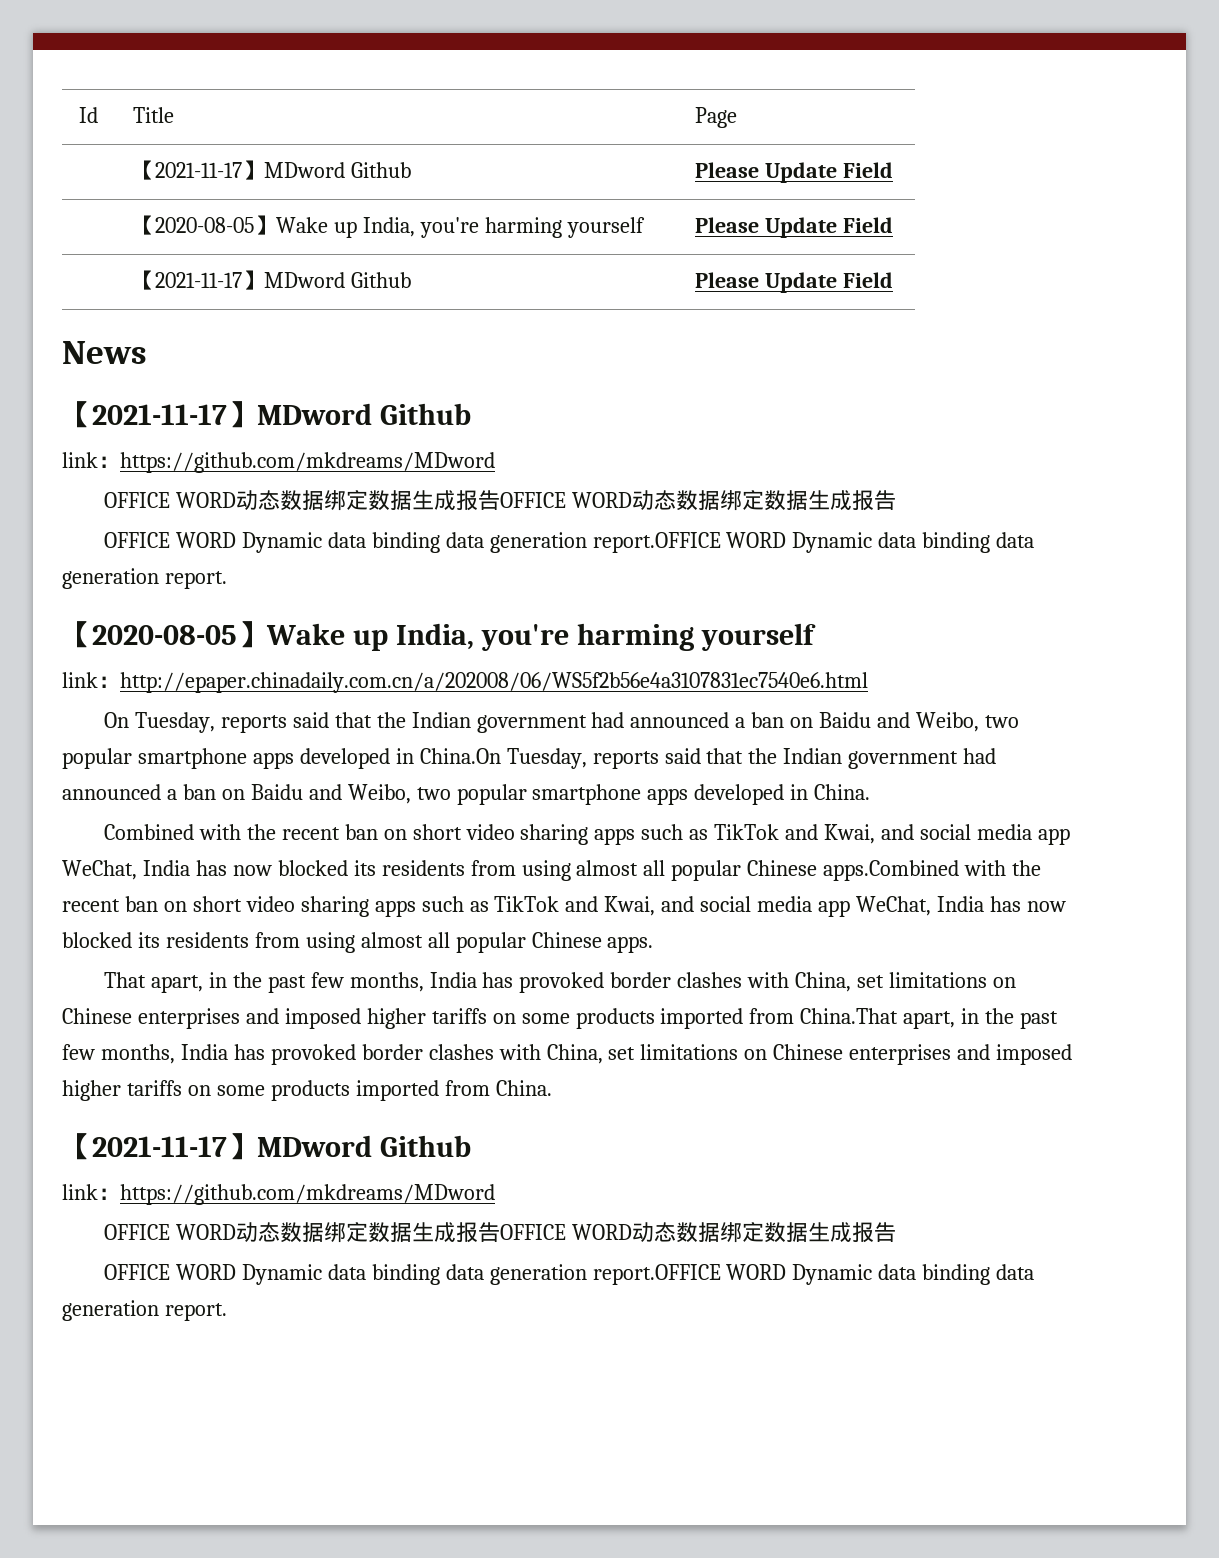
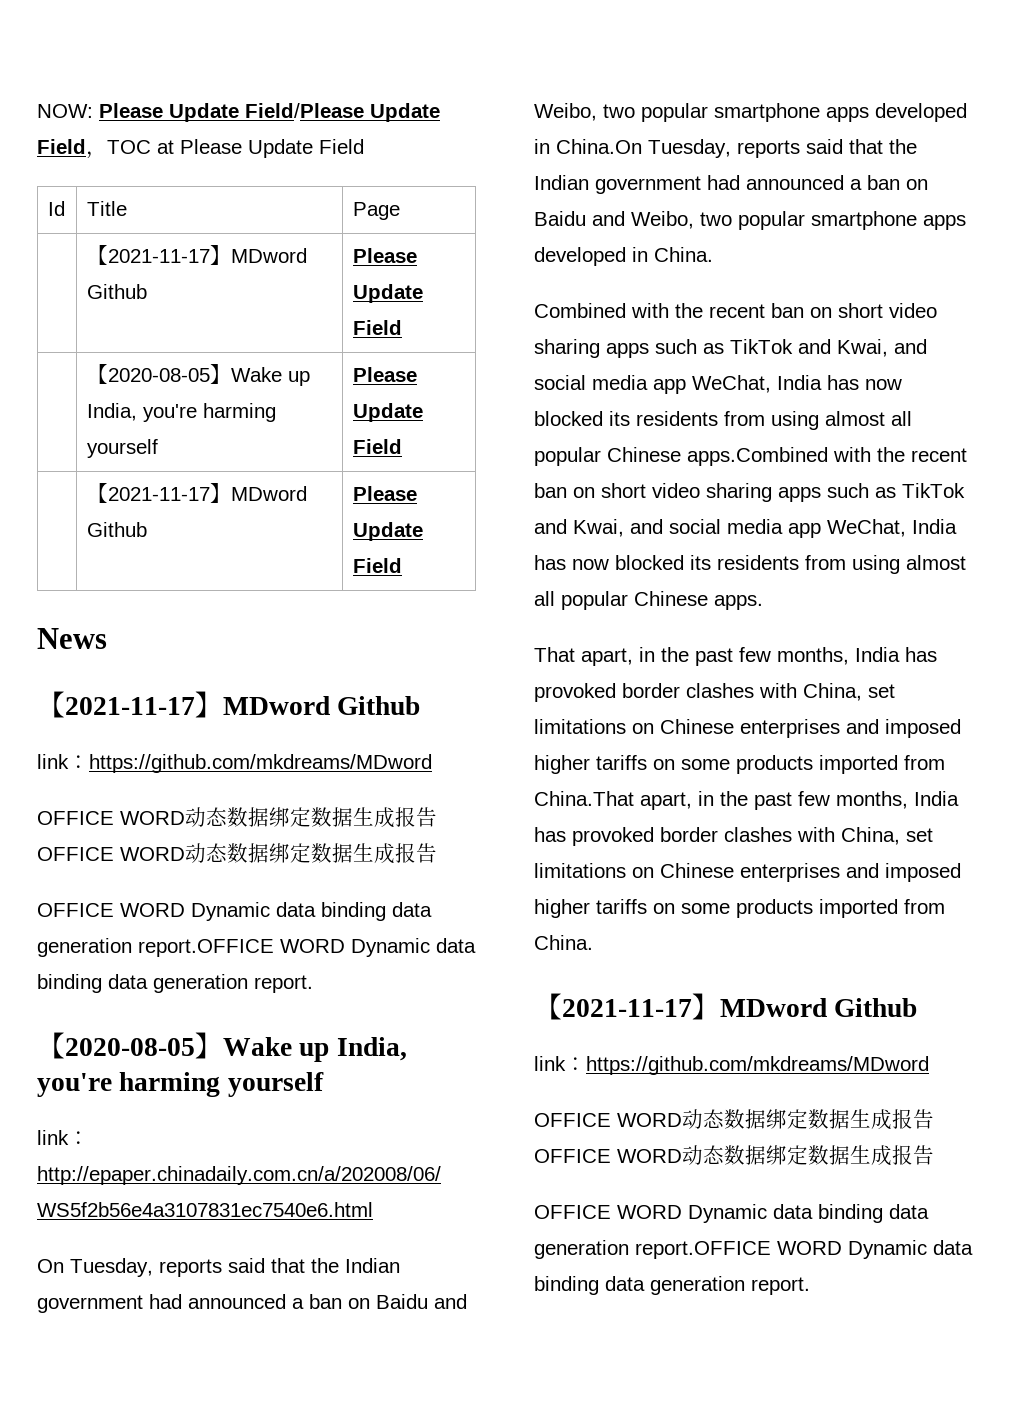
+ NOW: Please Update Field/Please Update Field，TOC at Please Update Field

